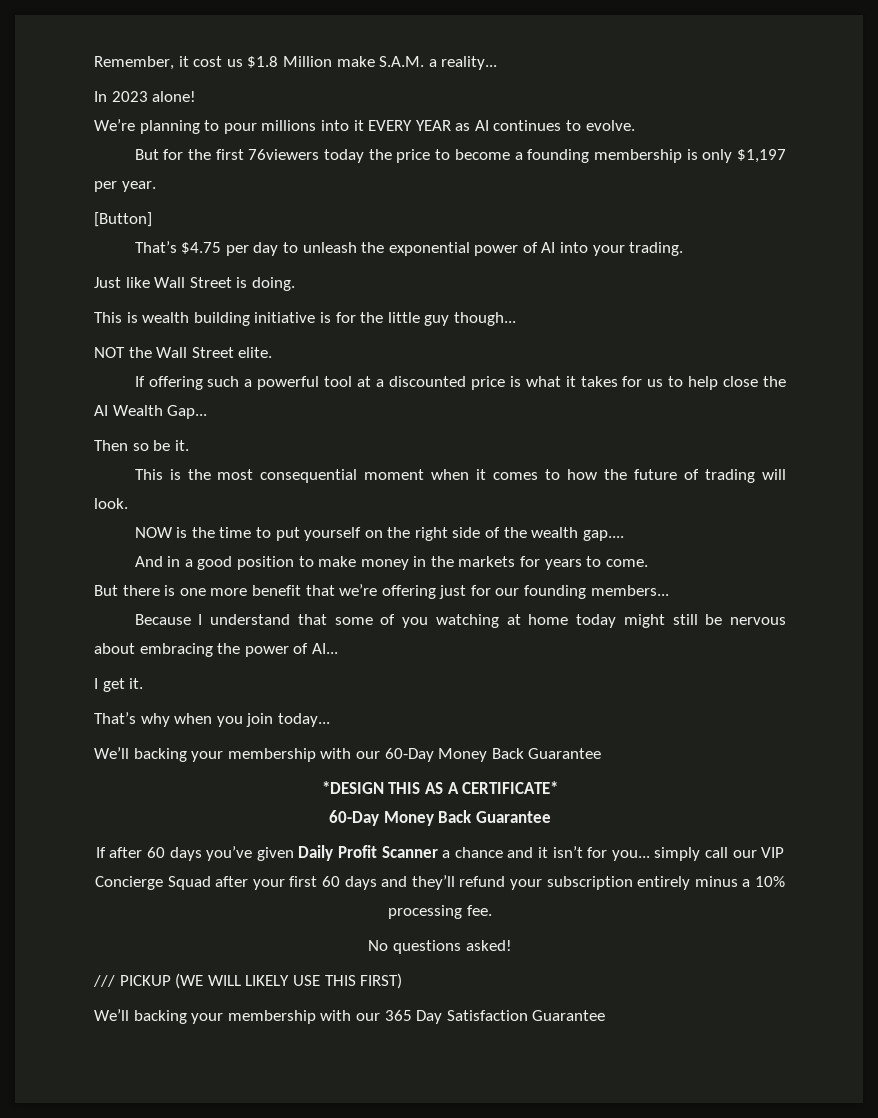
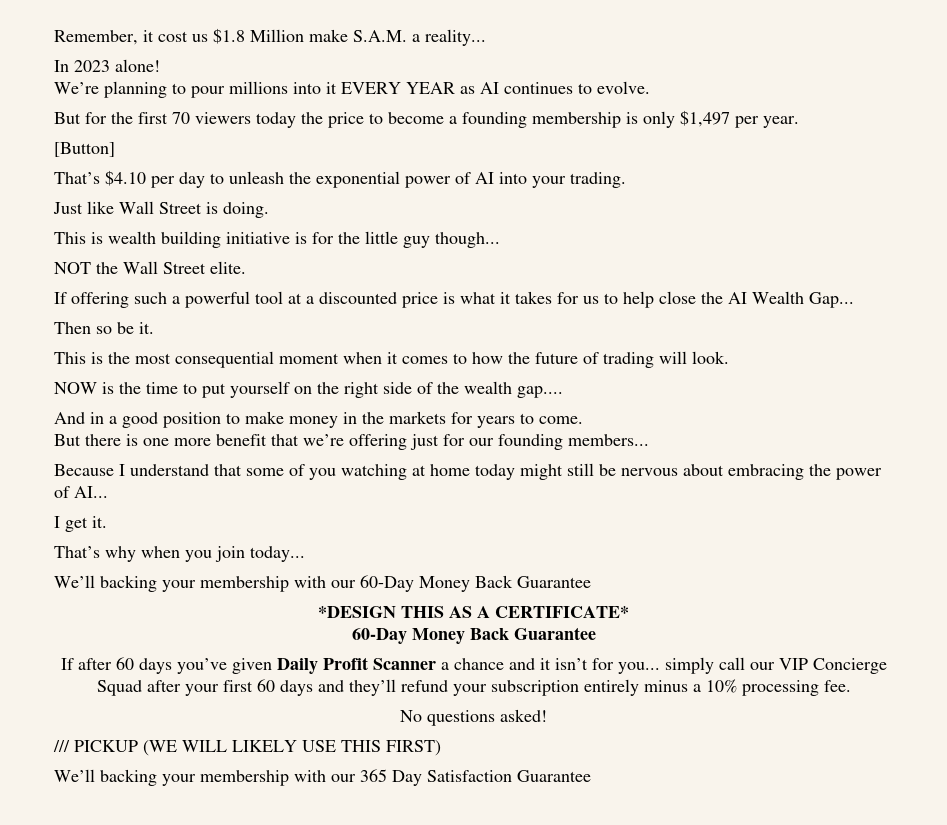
- But for the first 76viewers today the price to become a founding membership is only $1,197 per year.
+ But for the first 70 viewers today the price to become a founding membership is only $1,497 per year.
- That’s $4.75 per day to unleash the exponential power of AI into your trading.
+ That’s $4.10 per day to unleash the exponential power of AI into your trading.

